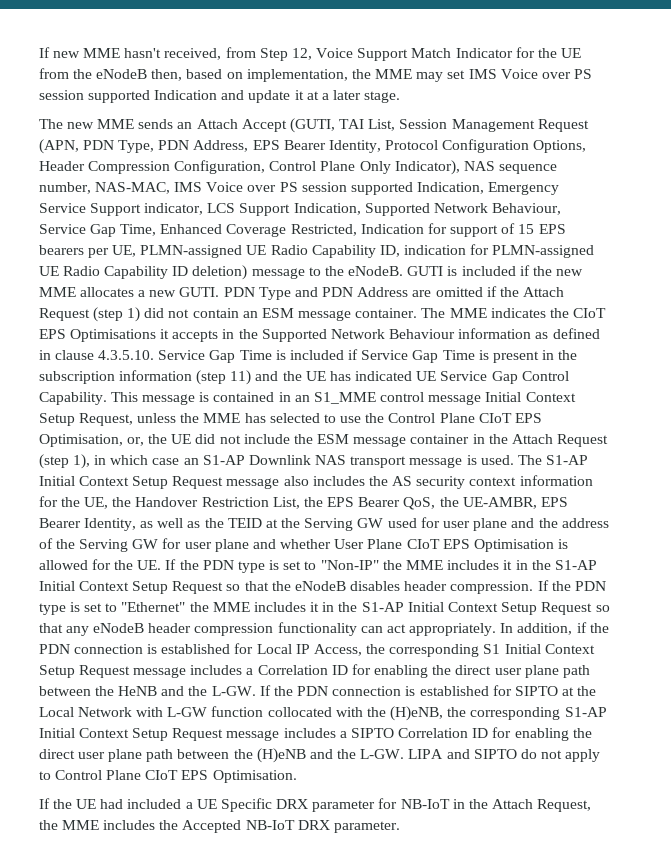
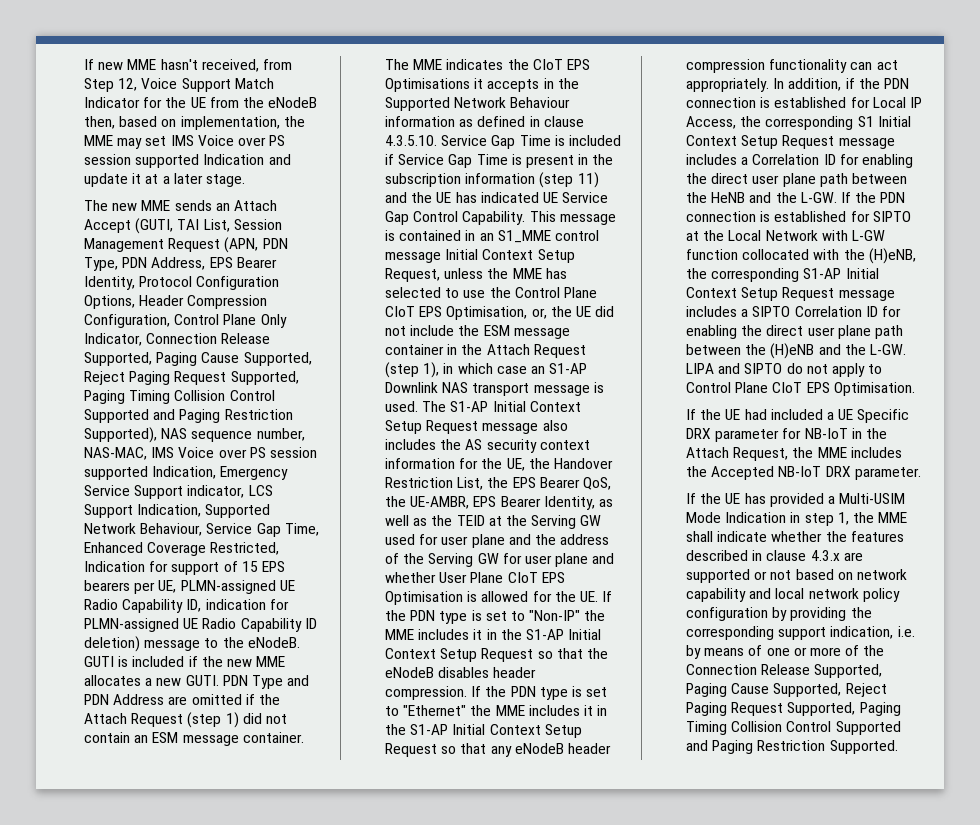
- The new MME sends an Attach Accept (GUTI, TAI List, Session Management Request (APN, PDN Type, PDN Address, EPS Bearer Identity, Protocol Configuration Options, Header Compression Configuration, Control Plane Only Indicator), NAS sequence number, NAS-MAC, IMS Voice over PS session supported Indication, Emergency Service Support indicator, LCS Support Indication, Supported Network Behaviour, Service Gap Time, Enhanced Coverage Restricted, Indication for support of 15 EPS bearers per UE, PLMN-assigned UE Radio Capability ID, indication for PLMN-assigned UE Radio Capability ID deletion) message to the eNodeB.
+ The new MME sends an Attach Accept (GUTI, TAI List, Session Management Request (APN, PDN Type, PDN Address, EPS Bearer Identity, Protocol Configuration Options, Header Compression Configuration, Control Plane Only Indicator, Connection Release Supported, Paging Cause Supported, Reject Paging Request Supported, Paging Timing Collision Control Supported and Paging Restriction Supported), NAS sequence number, NAS-MAC, IMS Voice over PS session supported Indication, Emergency Service Support indicator, LCS Support Indication, Supported Network Behaviour, Service Gap Time, Enhanced Coverage Restricted, Indication for support of 15 EPS bearers per UE, PLMN-assigned UE Radio Capability ID, indication for PLMN-assigned UE Radio Capability ID deletion) message to the eNodeB.
+ If the UE has provided a Multi-USIM Mode Indication in step 1, the MME shall indicate whether the features described in clause 4.3.x are supported or not based on network capability and local network policy configuration by providing the corresponding support indication, i.e. by means of one or more of the Connection Release Supported, Paging Cause Supported, Reject Paging Request Supported, Paging Timing Collision Control Supported and Paging Restriction Supported.

